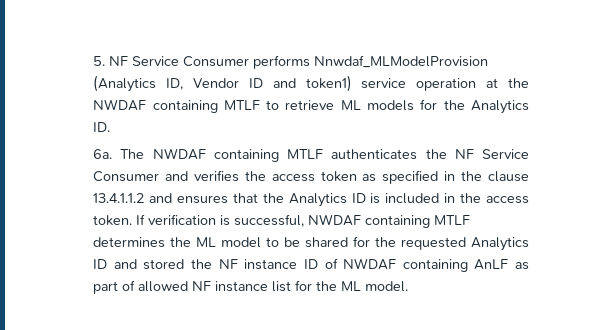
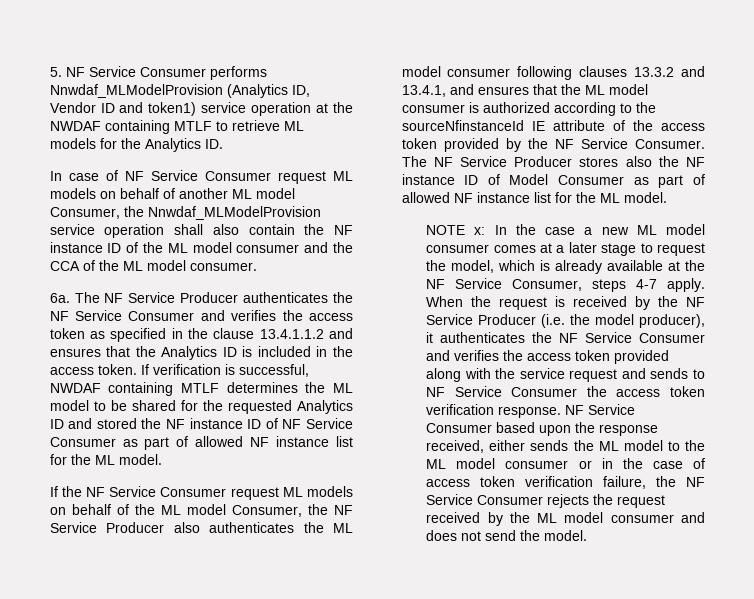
+ In case of NF Service Consumer request ML models on behalf of another ML model Consumer, the Nnwdaf_MLModelProvision service operation shall also contain the NF instance ID of the ML model consumer and the CCA of the ML model consumer.
- The NWDAF containing MTLF authenticates the NF Service Consumer and verifies the access token as specified in the clause 13.4.1.1.2 and ensures that the Analytics ID is included in the access token.
+ The NF Service Producer authenticates the NF Service Consumer and verifies the access token as specified in the clause 13.4.1.1.2 and ensures that the Analytics ID is included in the access token.
- If verification is successful, NWDAF containing MTLF determines the ML model to be shared for the requested Analytics ID and stored the NF instance ID of NWDAF containing AnLF as part of allowed NF instance list for the ML model.
+ If verification is successful, NWDAF containing MTLF determines the ML model to be shared for the requested Analytics ID and stored the NF instance ID of NF Service Consumer as part of allowed NF instance list for the ML model.
+ If the NF Service Consumer request ML models on behalf of the ML model Consumer, the NF Service Producer also authenticates the ML model consumer following clauses 13.3.2 and 13.4.1, and ensures that the ML model consumer is authorized according to the sourceNfinstanceId IE attribute of the access token provided by the NF Service Consumer. The NF Service Producer stores also the NF instance ID of Model Consumer as part of allowed NF instance list for the ML model.
+ NOTE x: In the case a new ML model consumer comes at a later stage to request the model, which is already available at the NF Service Consumer, steps 4-7 apply. When the request is received by the NF Service Producer (i.e. the model producer), it authenticates the NF Service Consumer and verifies the access token provided along with the service request and sends to NF Service Consumer the access token verification response. NF Service Consumer based upon the response received, either sends the ML model to the ML model consumer or in the case of access token verification failure, the NF Service Consumer rejects the request received by the ML model consumer and does not send the model.

